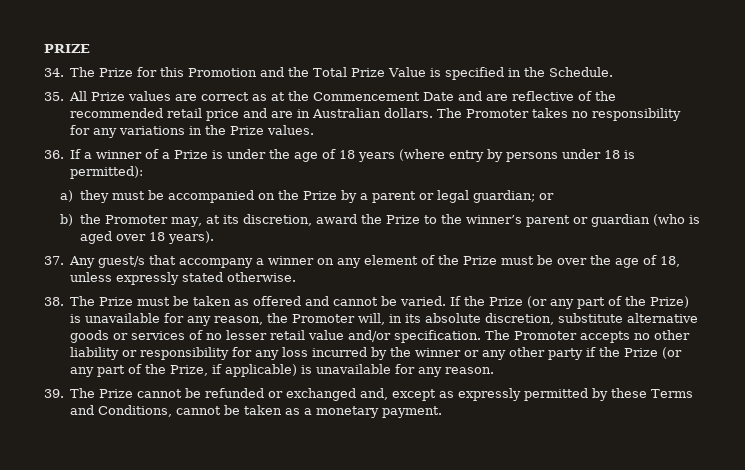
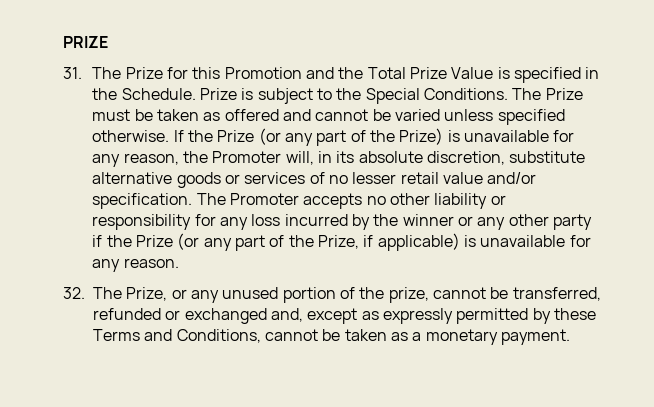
- 34. The Prize for this Promotion and the Total Prize Value is specified in the Schedule.
- 35. All Prize values are correct as at the Commencement Date and are reflective of the recommended retail price and are in Australian dollars. The Promoter takes no responsibility for any variations in the Prize values.
- 36. If a winner of a Prize is under the age of 18 years (where entry by persons under 18 is permitted):
- a) they must be accompanied on the Prize by a parent or legal guardian; or
- b) the Promoter may, at its discretion, award the Prize to the winner’s parent or guardian (who is aged over 18 years).
- 37. Any guest/s that accompany a winner on any element of the Prize must be over the age of 18, unless expressly stated otherwise.
- 38. The Prize must be taken as offered and cannot be varied.
+ 31. The Prize for this Promotion and the Total Prize Value is specified in the Schedule. Prize is subject to the Special Conditions. The Prize must be taken as offered and cannot be varied unless specified otherwise.
- 39. The Prize cannot be refunded or exchanged and, except as expressly permitted by these Terms and Conditions, cannot be taken as a monetary payment.
+ 32. The Prize, or any unused portion of the prize, cannot be transferred, refunded or exchanged and, except as expressly permitted by these Terms and Conditions, cannot be taken as a monetary payment.

